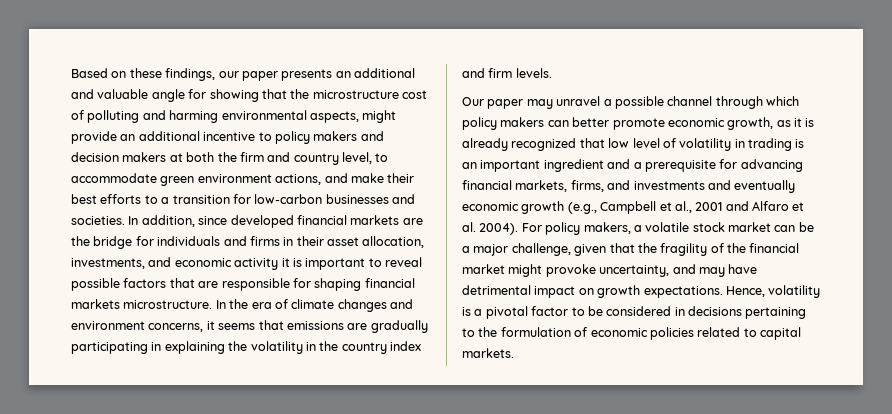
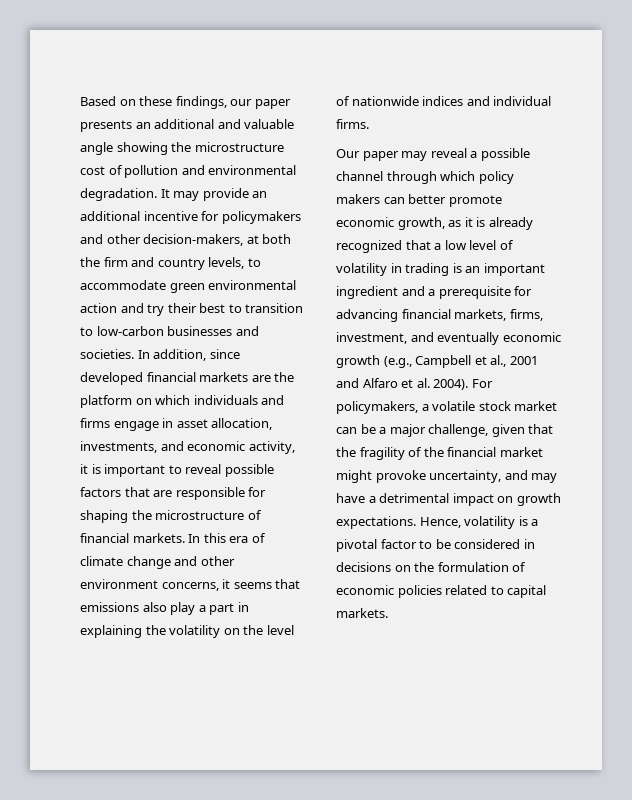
- Based on these findings, our paper presents an additional and valuable angle for showing that the microstructure cost of polluting and harming environmental aspects, might provide an additional incentive to policy makers and decision makers at both the firm and country level, to accommodate green environment actions, and make their best efforts to a transition for low-carbon businesses and societies.
+ Based on these findings, our paper presents an additional and valuable angle showing the microstructure cost of pollution and environmental degradation. It may provide an additional incentive for policymakers and other decision-makers, at both the firm and country levels, to accommodate green environmental action and try their best to transition to low-carbon businesses and societies.
- In addition, since developed financial markets are the bridge for individuals and firms in their asset allocation, investments, and economic activity it is important to reveal possible factors that are responsible for shaping financial markets microstructure. In the era of climate changes and environment concerns, it seems that emissions are gradually participating in explaining the volatility in the country index and firm levels.
+ In addition, since developed financial markets are the platform on which individuals and firms engage in asset allocation, investments, and economic activity, it is important to reveal possible factors that are responsible for shaping the microstructure of financial markets. In this era of climate change and other environment concerns, it seems that emissions also play a part in explaining the volatility on the level of nationwide indices and individual firms.
- Our paper may unravel a possible channel through which policy makers can better promote economic growth, as it is already recognized that low level of volatility in trading is an important ingredient and a prerequisite for advancing financial markets, firms, and investments and eventually economic growth (e.g., Campbell et al., 2001 and Alfaro et al. 2004).
+ Our paper may reveal a possible channel through which policy makers can better promote economic growth, as it is already recognized that a low level of volatility in trading is an important ingredient and a prerequisite for advancing financial markets, firms, investment, and eventually economic growth (e.g., Campbell et al., 2001 and Alfaro et al. 2004).
- For policy makers, a volatile stock market can be a major challenge, given that the fragility of the financial market might provoke uncertainty, and may have detrimental impact on growth expectations.
+ For policymakers, a volatile stock market can be a major challenge, given that the fragility of the financial market might provoke uncertainty, and may have a detrimental impact on growth expectations.
- Hence, volatility is a pivotal factor to be considered in decisions pertaining to the formulation of economic policies related to capital markets.
+ Hence, volatility is a pivotal factor to be considered in decisions on the formulation of economic policies related to capital markets.

